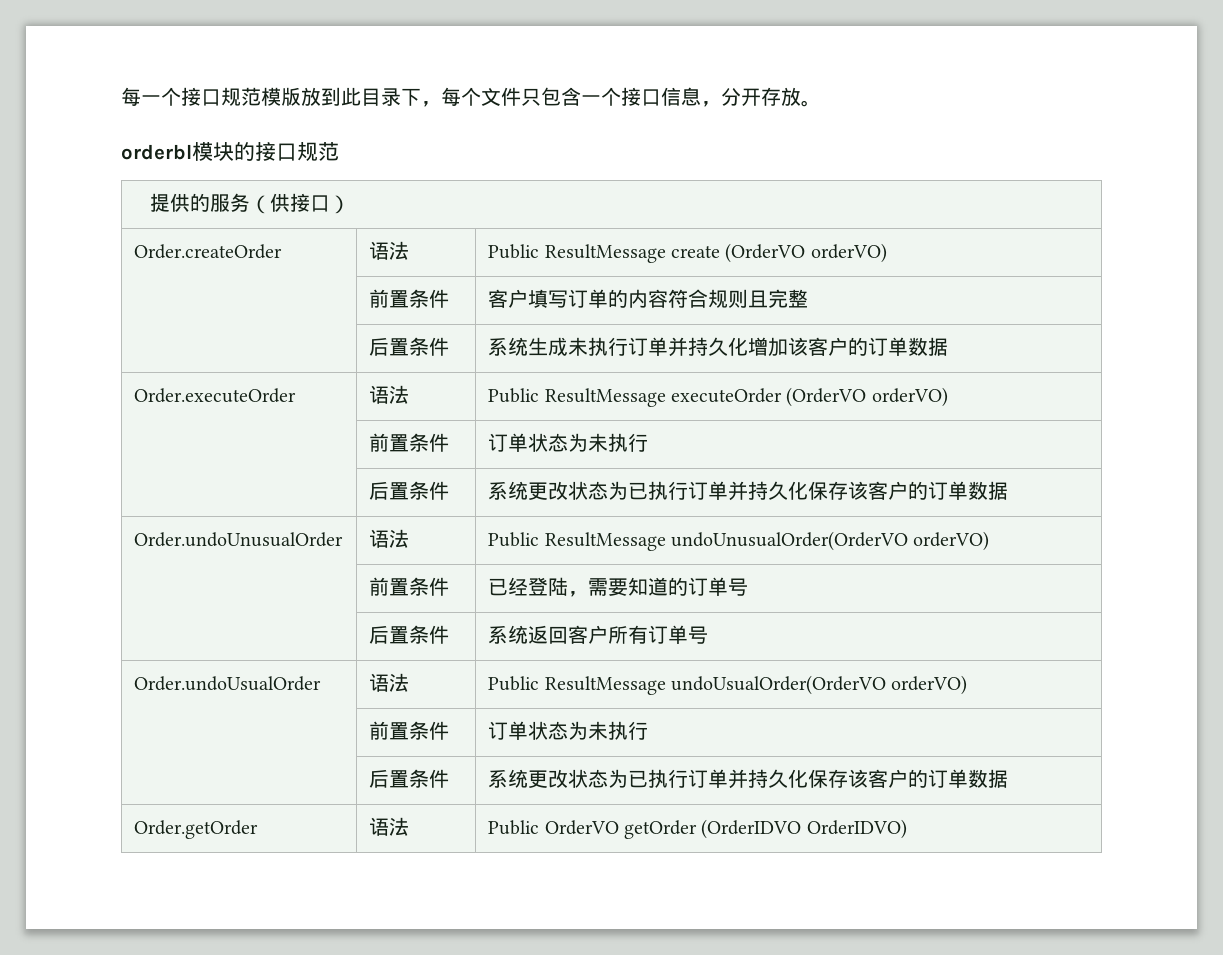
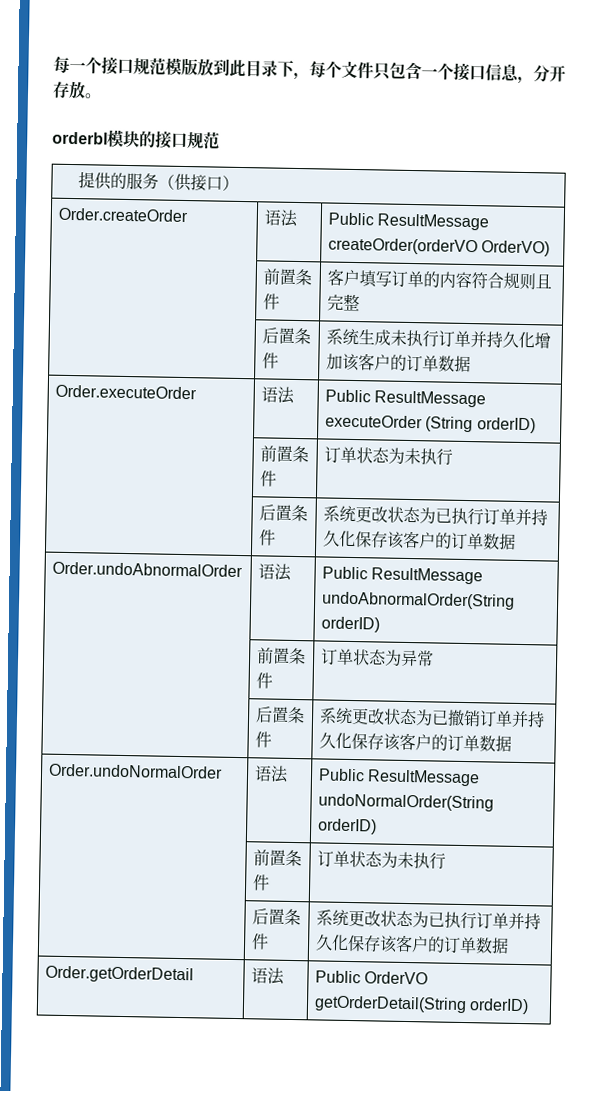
- Order.createOrder | 语法 | Public ResultMessage create (OrderVO orderVO)
+ Order.createOrder | 语法 | Public ResultMessage createOrder(orderVO OrderVO)
- Order.executeOrder | 语法 | Public ResultMessage executeOrder (OrderVO orderVO)
+ Order.executeOrder | 语法 | Public ResultMessage executeOrder (String orderID)
- Order.undoUnusualOrder | 语法 | Public ResultMessage undoUnusualOrder(OrderVO orderVO)
- | 前置条件 | 已经登陆，需要知道的订单号
- | 后置条件 | 系统返回客户所有订单号
- Order.undoUsualOrder | 语法 | Public ResultMessage undoUsualOrder(OrderVO orderVO)
+ Order.undoAbnormalOrder | 语法 | Public ResultMessage undoAbnormalOrder(String orderID)
+ | 前置条件 | 订单状态为异常
+ | 后置条件 | 系统更改状态为已撤销订单并持久化保存该客户的订单数据
+ Order.undoNormalOrder | 语法 | Public ResultMessage undoNormalOrder(String orderID)
- Order.getOrder | 语法 | Public OrderVO getOrder (OrderIDVO OrderIDVO)
+ Order.getOrderDetail | 语法 | Public OrderVO getOrderDetail(String orderID)

